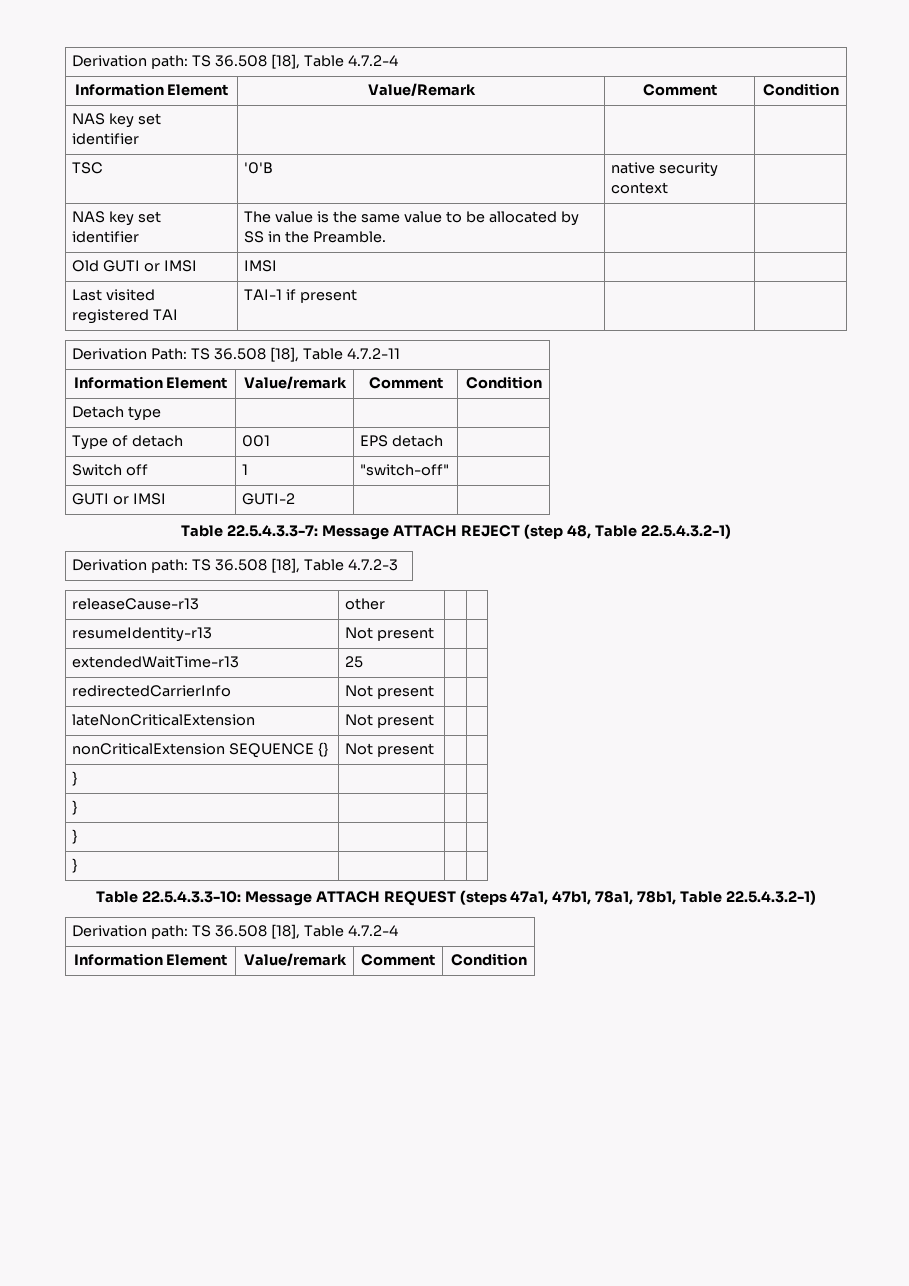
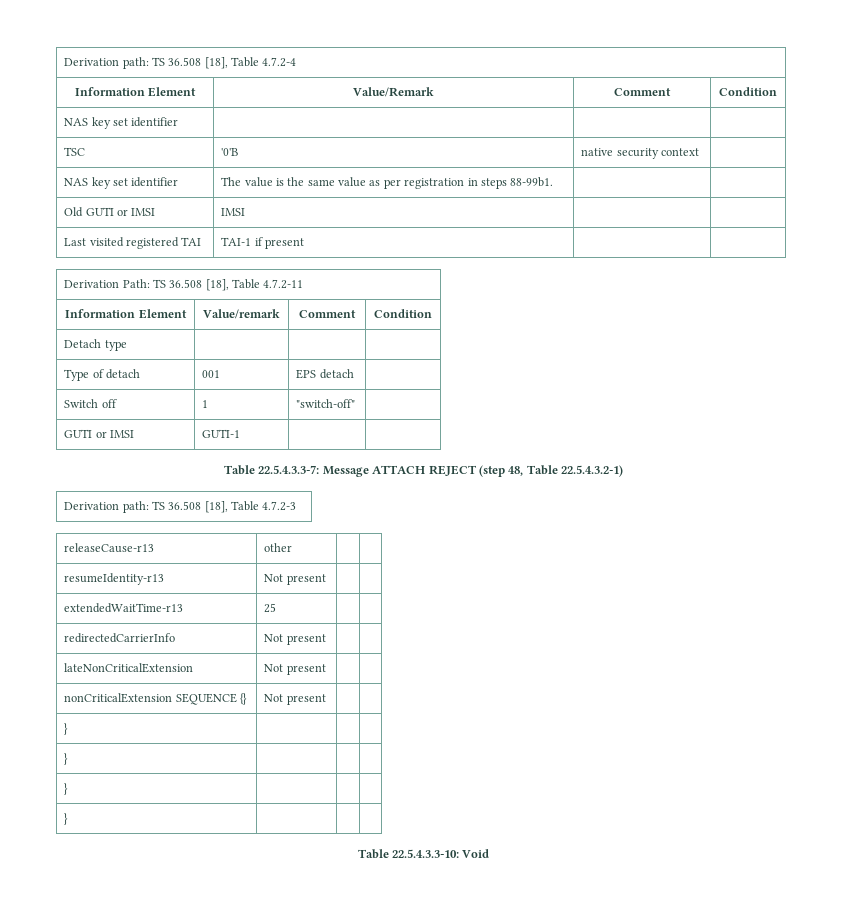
- NAS key set identifier | The value is the same value to be allocated by SS in the Preamble. | |
+ NAS key set identifier | The value is the same value as per registration in steps 88-99b1. | |
- GUTI or IMSI | GUTI-2 | |
+ GUTI or IMSI | GUTI-1 | |
- Table 22.5.4.3.3-10: Message ATTACH REQUEST (steps 47a1, 47b1, 78a1, 78b1, Table 22.5.4.3.2-1)
- Derivation path: TS 36.508 [18], Table 4.7.2-4
- Information Element | Value/remark | Comment | Condition
+ Table 22.5.4.3.3-10: Void

